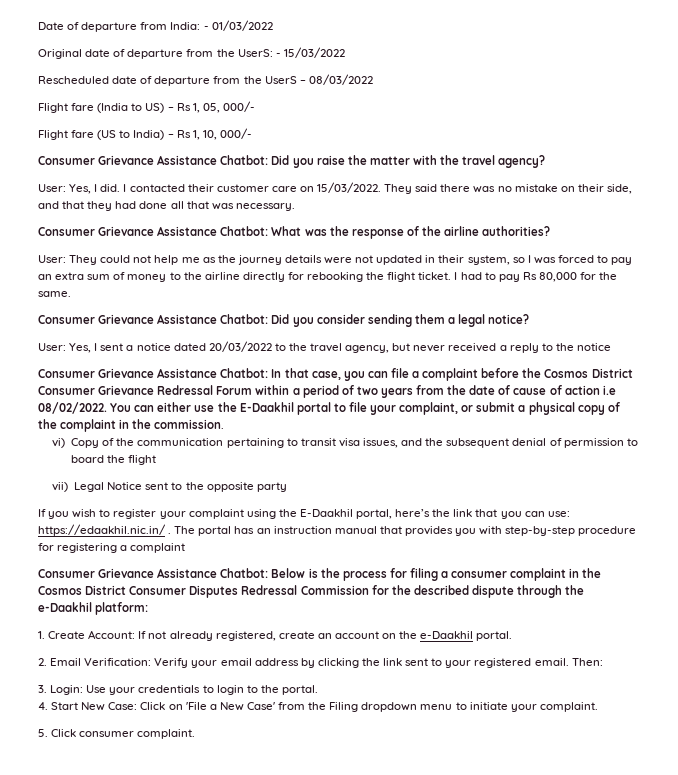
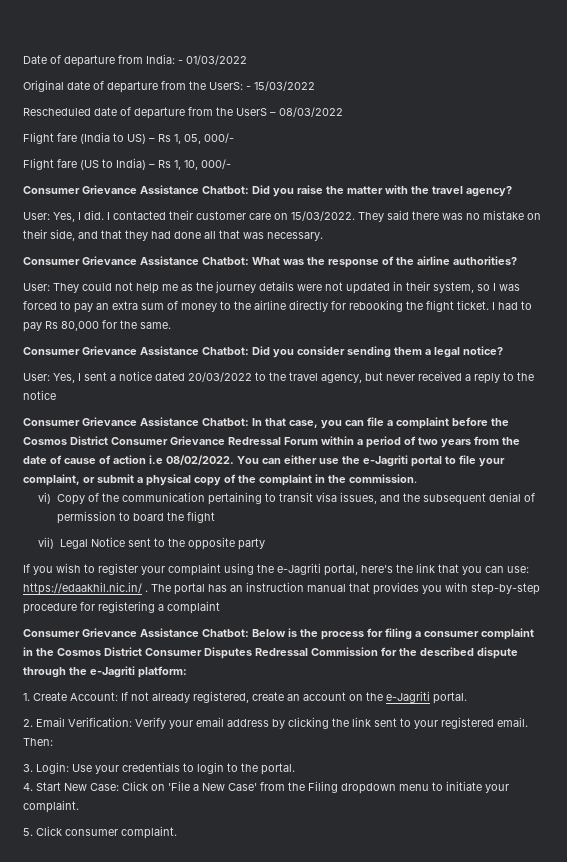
- You can either use the E-Daakhil portal to file your complaint, or submit a physical copy of the complaint in the commission.
+ You can either use the e-Jagriti portal to file your complaint, or submit a physical copy of the complaint in the commission.
- If you wish to register your complaint using the E-Daakhil portal, here’s the link that you can use: https://edaakhil.nic.in/ .
+ If you wish to register your complaint using the e-Jagriti portal, here’s the link that you can use: https://edaakhil.nic.in/ .
- Consumer Grievance Assistance Chatbot: Below is the process for filing a consumer complaint in the Cosmos District Consumer Disputes Redressal Commission for the described dispute through the e-Daakhil platform:
+ Consumer Grievance Assistance Chatbot: Below is the process for filing a consumer complaint in the Cosmos District Consumer Disputes Redressal Commission for the described dispute through the e-Jagriti platform:
- 1. Create Account: If not already registered, create an account on the e-Daakhil portal.
+ 1. Create Account: If not already registered, create an account on the e-Jagriti portal.

